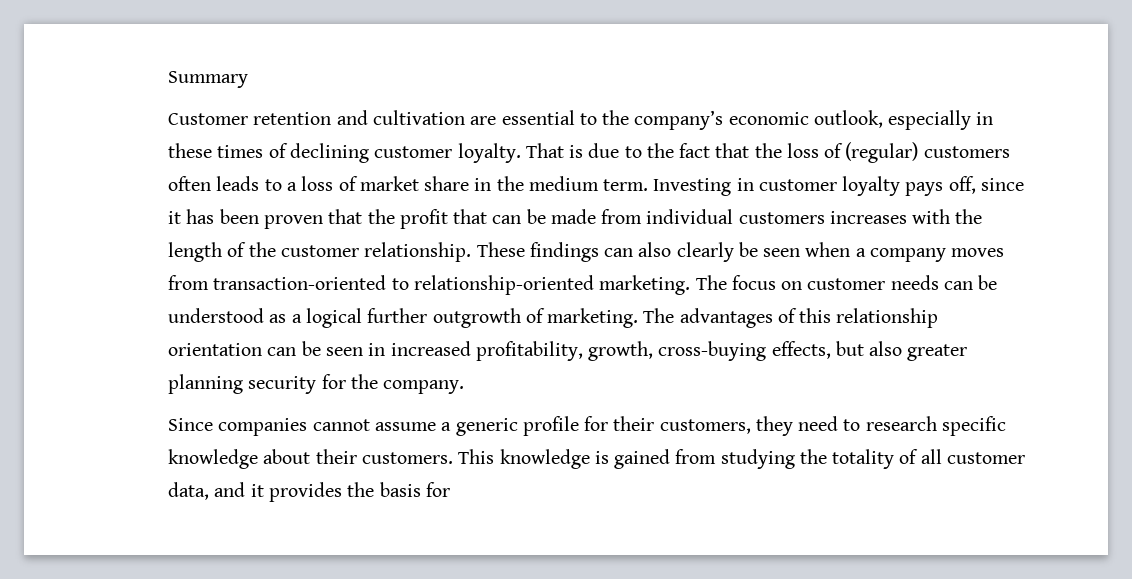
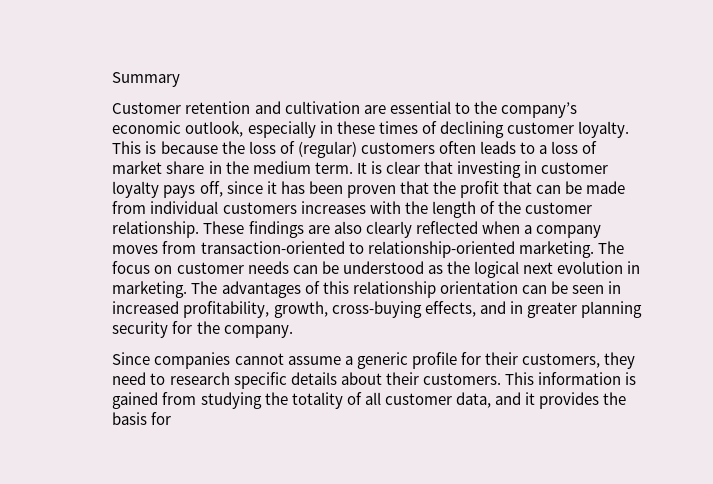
- That is due to the fact that the loss of (regular) customers often leads to a loss of market share in the medium term.
+ This is because the loss of (regular) customers often leads to a loss of market share in the medium term.
- Investing in customer loyalty pays off, since it has been proven that the profit that can be made from individual customers increases with the length of the customer relationship.
+ It is clear that investing in customer loyalty pays off, since it has been proven that the profit that can be made from individual customers increases with the length of the customer relationship.
- These findings can also clearly be seen when a company moves from transaction-oriented to relationship-oriented marketing.
+ These findings are also clearly reflected when a company moves from transaction-oriented to relationship-oriented marketing.
- The focus on customer needs can be understood as a logical further outgrowth of marketing.
+ The focus on customer needs can be understood as the logical next evolution in marketing.
- The advantages of this relationship orientation can be seen in increased profitability, growth, cross-buying effects, but also greater planning security for the company.
+ The advantages of this relationship orientation can be seen in increased profitability, growth, cross-buying effects, and in greater planning security for the company.
- Since companies cannot assume a generic profile for their customers, they need to research specific knowledge about their customers.
+ Since companies cannot assume a generic profile for their customers, they need to research specific details about their customers.
- This knowledge is gained from studying the totality of all customer data, and it provides the basis for
+ This information is gained from studying the totality of all customer data, and it provides the basis for

